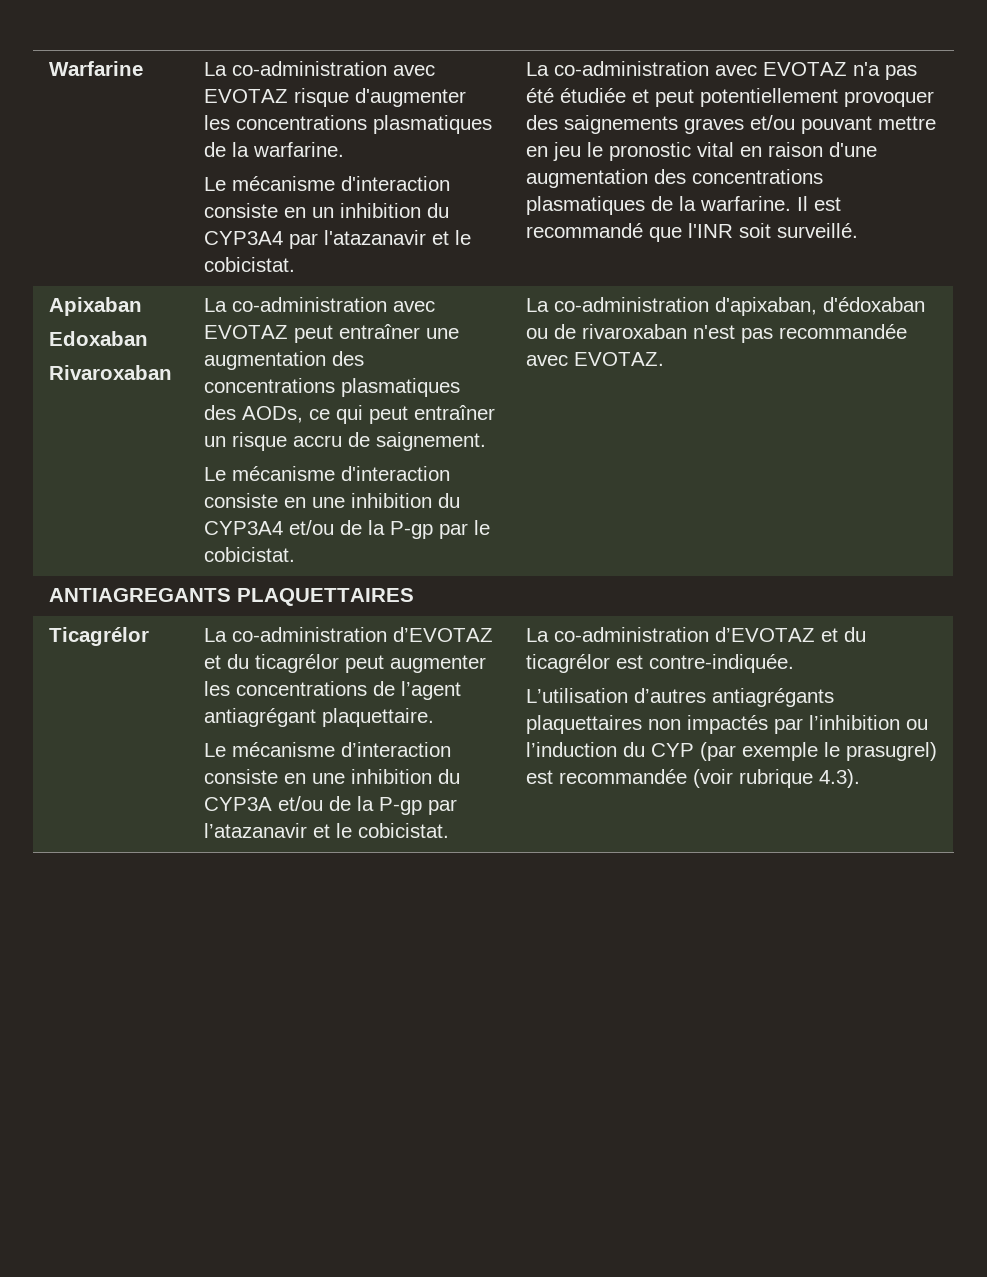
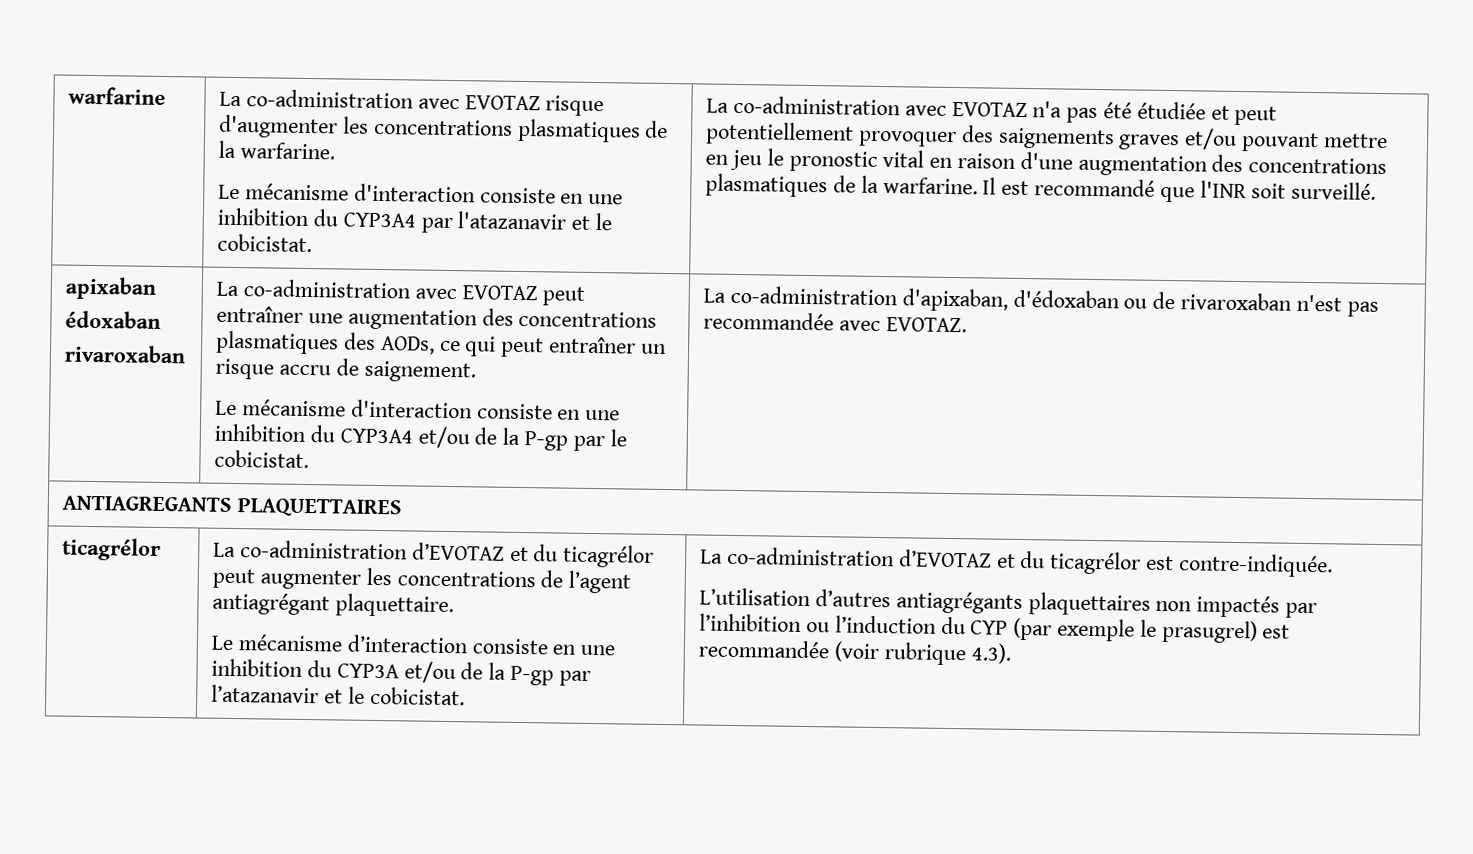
- Warfarine
+ warfarine
- Le mécanisme d'interaction consiste en un inhibition du CYP3A4 par l'atazanavir et le cobicistat.
+ Le mécanisme d'interaction consiste en une inhibition du CYP3A4 par l'atazanavir et le cobicistat.
- Apixaban
- Edoxaban
- Rivaroxaban
+ apixaban
+ édoxaban
+ rivaroxaban
  ANTIAGREGANTS PLAQUETTAIRES
- Ticagrélor
+ ticagrélor

